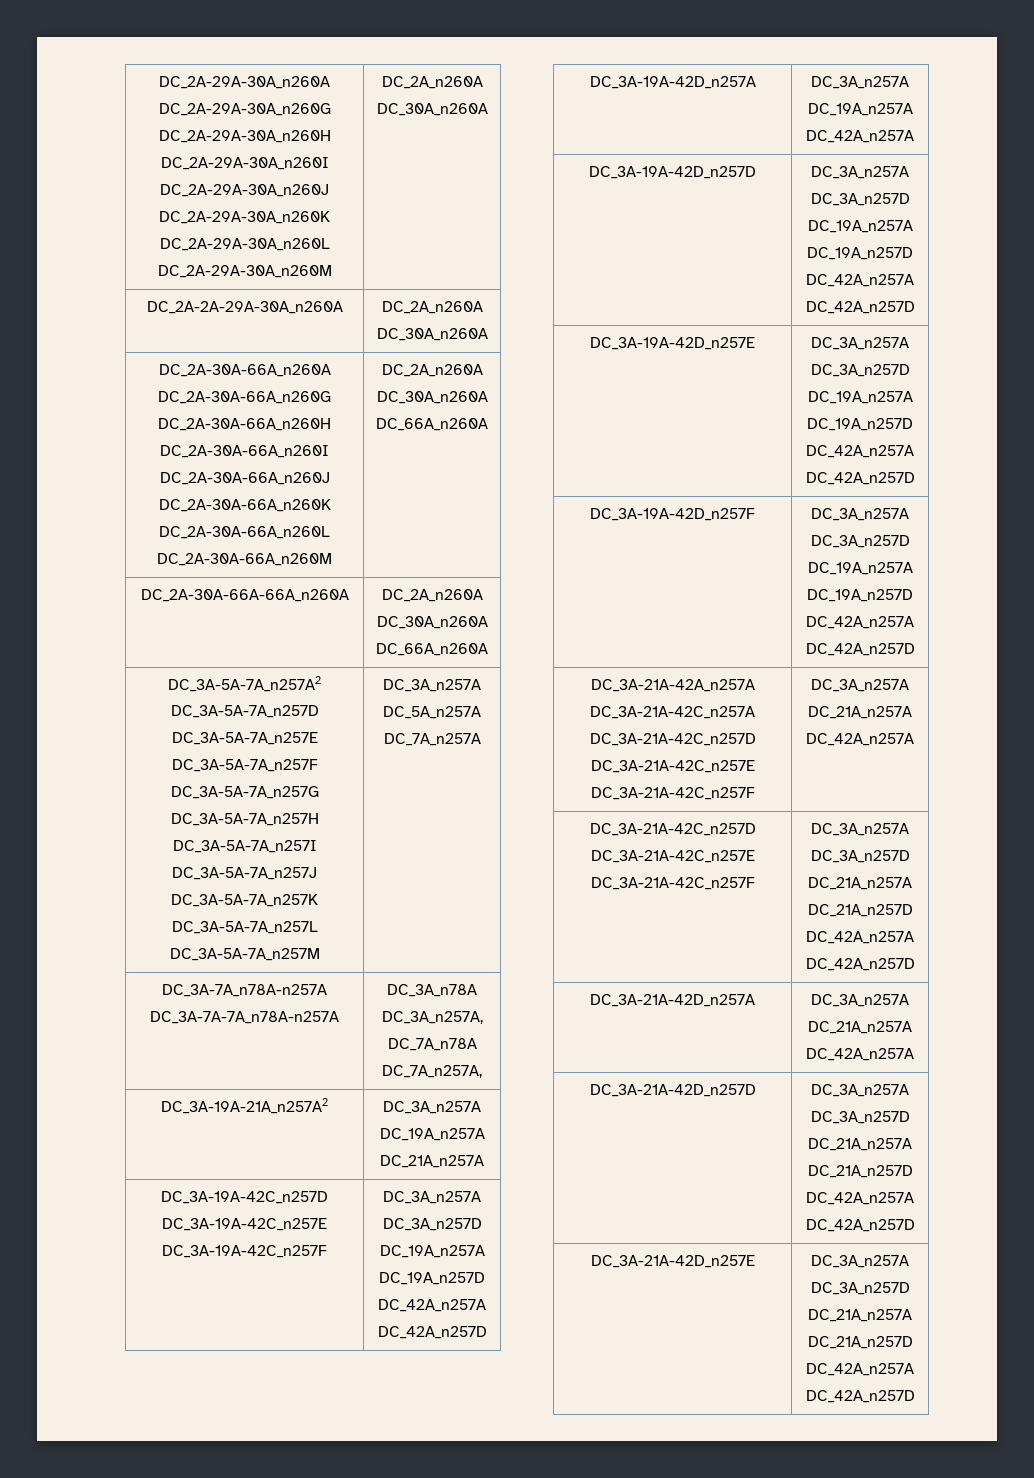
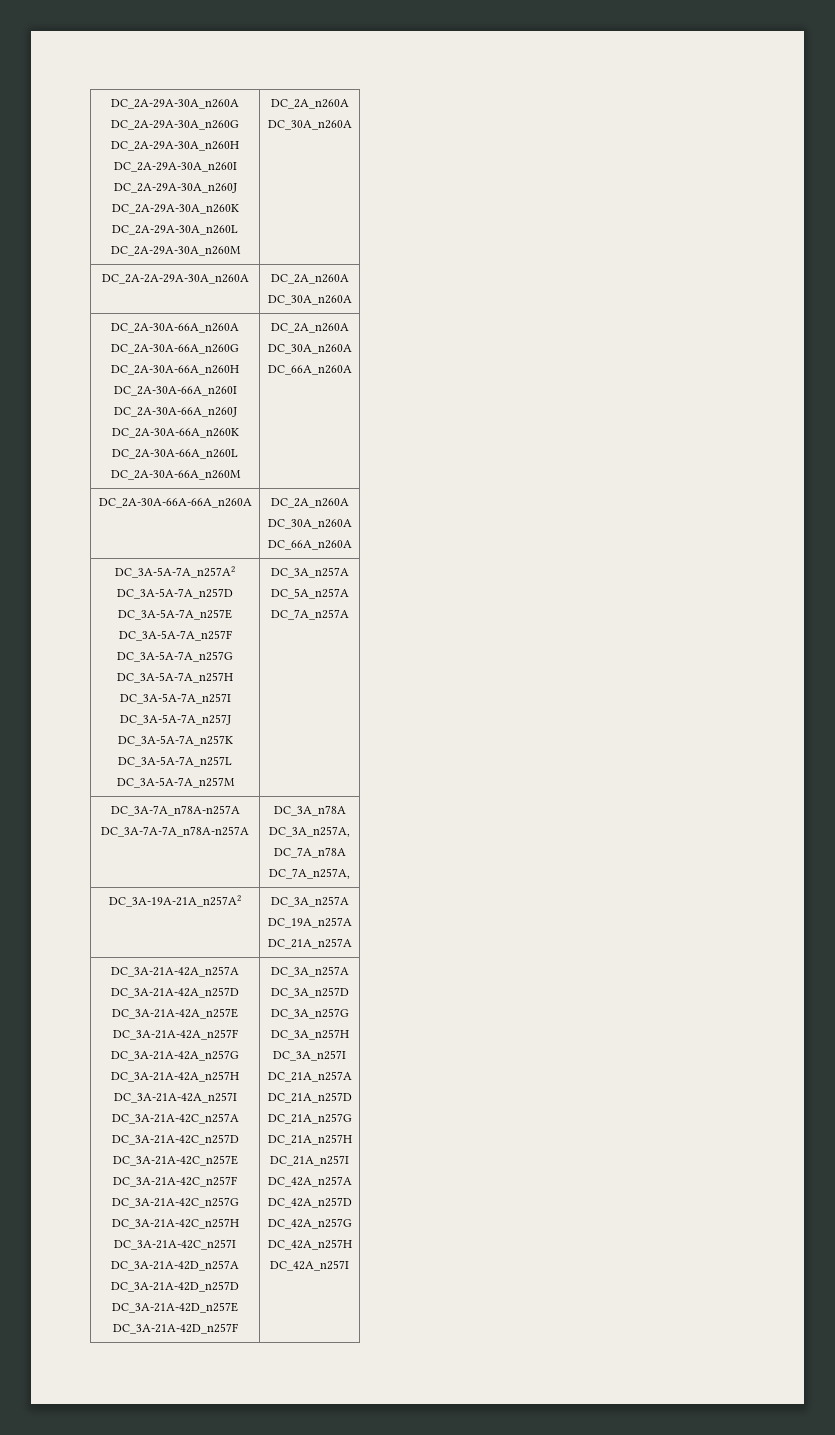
- DC_3A-19A-42C_n257D
- DC_3A-19A-42C_n257E
- DC_3A-19A-42C_n257F | DC_3A_n257A
- DC_3A_n257D
- DC_19A_n257A
- DC_19A_n257D
- DC_42A_n257A
- DC_42A_n257D
- DC_3A-19A-42D_n257A | DC_3A_n257A
- DC_19A_n257A
- DC_42A_n257A
- DC_3A-19A-42D_n257D | DC_3A_n257A
- DC_3A_n257D
- DC_19A_n257A
- DC_19A_n257D
- DC_42A_n257A
- DC_42A_n257D
- DC_3A-19A-42D_n257E | DC_3A_n257A
- DC_3A_n257D
- DC_19A_n257A
- DC_19A_n257D
- DC_42A_n257A
- DC_42A_n257D
- DC_3A-19A-42D_n257F | DC_3A_n257A
- DC_3A_n257D
- DC_19A_n257A
- DC_19A_n257D
- DC_42A_n257A
- DC_42A_n257D
  DC_3A-21A-42A_n257A
+ DC_3A-21A-42A_n257D
+ DC_3A-21A-42A_n257E
+ DC_3A-21A-42A_n257F
+ DC_3A-21A-42A_n257G
+ DC_3A-21A-42A_n257H
+ DC_3A-21A-42A_n257I
  DC_3A-21A-42C_n257A
  DC_3A-21A-42C_n257D
  DC_3A-21A-42C_n257E
- DC_3A-21A-42C_n257F | DC_3A_n257A
- DC_21A_n257A
- DC_42A_n257A
- DC_3A-21A-42C_n257D
- DC_3A-21A-42C_n257E
- DC_3A-21A-42C_n257F | DC_3A_n257A
+ DC_3A-21A-42C_n257F
+ DC_3A-21A-42C_n257G
+ DC_3A-21A-42C_n257H
+ DC_3A-21A-42C_n257I
+ DC_3A-21A-42D_n257A
+ DC_3A-21A-42D_n257D
+ DC_3A-21A-42D_n257E
+ DC_3A-21A-42D_n257F | DC_3A_n257A
  DC_3A_n257D
+ DC_3A_n257G
+ DC_3A_n257H
+ DC_3A_n257I
  DC_21A_n257A
  DC_21A_n257D
+ DC_21A_n257G
+ DC_21A_n257H
+ DC_21A_n257I
  DC_42A_n257A
  DC_42A_n257D
- DC_3A-21A-42D_n257A | DC_3A_n257A
- DC_21A_n257A
- DC_42A_n257A
- DC_3A-21A-42D_n257D | DC_3A_n257A
- DC_3A_n257D
- DC_21A_n257A
- DC_21A_n257D
- DC_42A_n257A
- DC_42A_n257D
- DC_3A-21A-42D_n257E | DC_3A_n257A
- DC_3A_n257D
- DC_21A_n257A
- DC_21A_n257D
- DC_42A_n257A
- DC_42A_n257D
+ DC_42A_n257G
+ DC_42A_n257H
+ DC_42A_n257I

